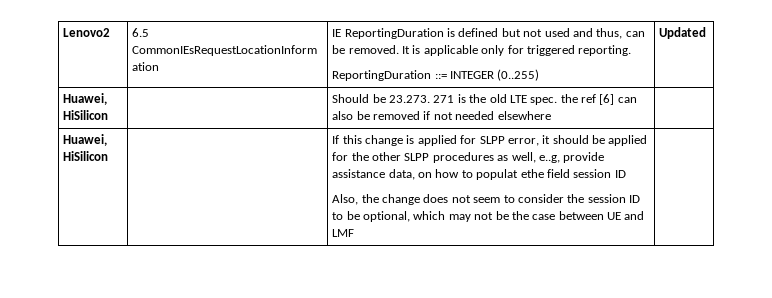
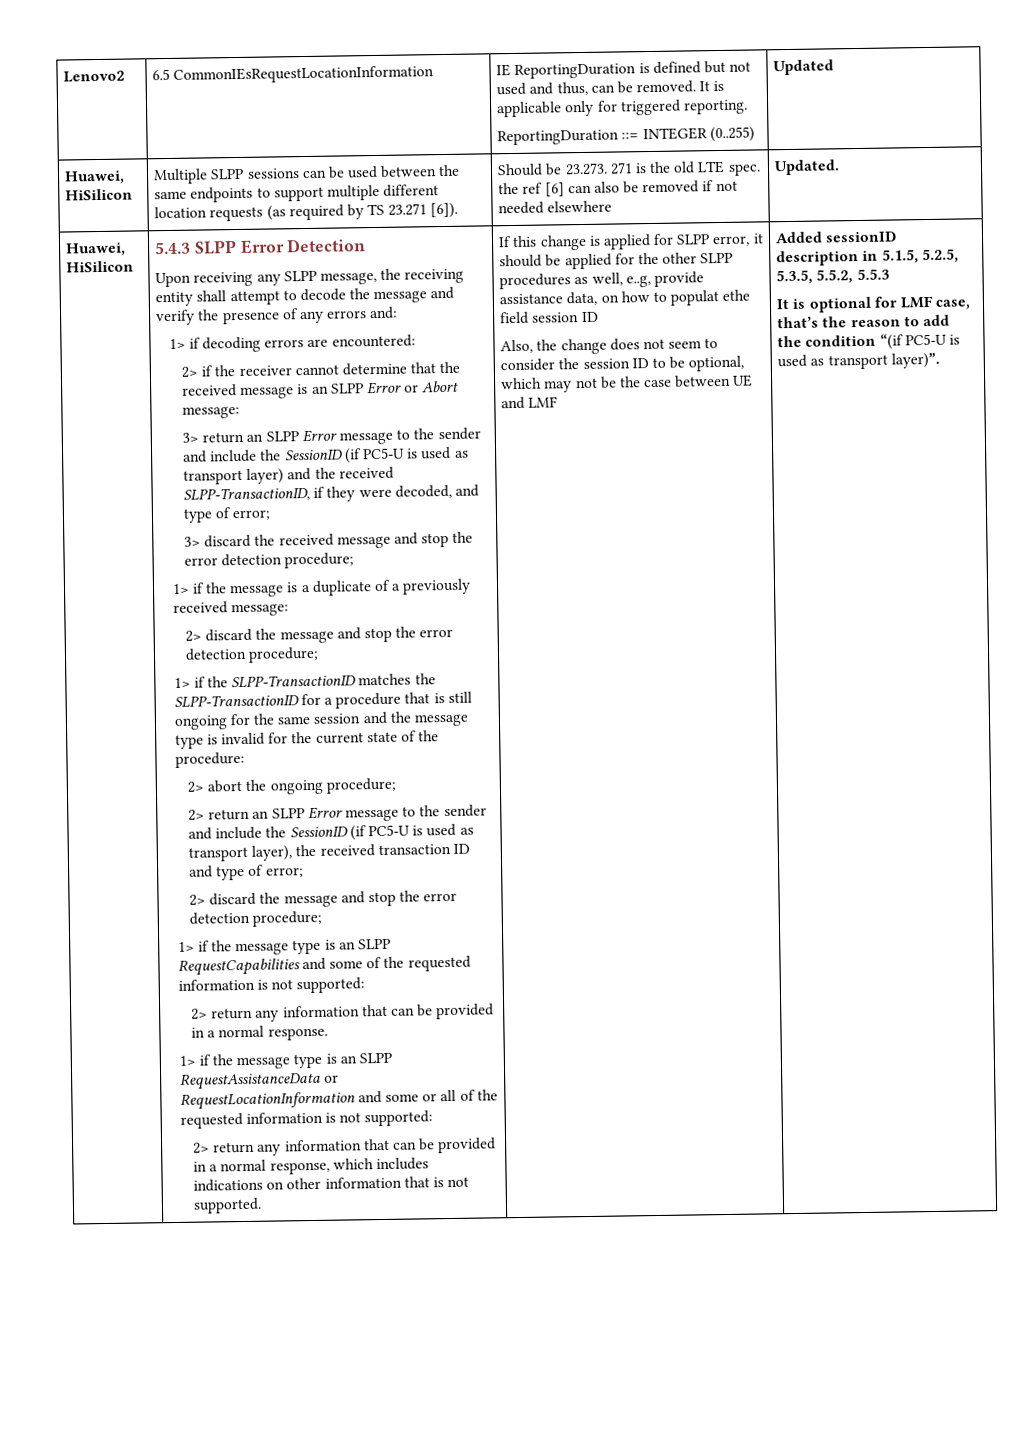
+ Multiple SLPP sessions can be used between the same endpoints to support multiple different location requests (as required by TS 23.271 [6]).
- Should be 23.273. 271 is the old LTE spec. the ref [6] can also be removed if not needed elsewhere |
- Huawei, HiSilicon
+ Should be 23.273. 271 is the old LTE spec. the ref [6] can also be removed if not needed elsewhere | Updated.
+ Huawei, HiSilicon | 5.4.3 SLPP Error Detection
+ Upon receiving any SLPP message, the receiving entity shall attempt to decode the message and verify the presence of any errors and:
+ 1> if decoding errors are encountered:
+ 2> if the receiver cannot determine that the received message is an SLPP Error or Abort message:
+ 3> return an SLPP Error message to the sender and include the SessionID (if PC5-U is used as transport layer) and the received SLPP-TransactionID, if they were decoded, and type of error;
+ 3> discard the received message and stop the error detection procedure;
+ 1> if the message is a duplicate of a previously received message:
+ 2> discard the message and stop the error detection procedure;
+ 1> if the SLPP-TransactionID matches the SLPP-TransactionID for a procedure that is still ongoing for the same session and the message type is invalid for the current state of the procedure:
+ 2> abort the ongoing procedure;
+ 2> return an SLPP Error message to the sender and include the SessionID (if PC5-U is used as transport layer), the received transaction ID and type of error;
+ 2> discard the message and stop the error detection procedure;
+ 1> if the message type is an SLPP RequestCapabilities and some of the requested information is not supported:
+ 2> return any information that can be provided in a normal response.
+ 1> if the message type is an SLPP RequestAssistanceData or RequestLocationInformation and some or all of the requested information is not supported:
+ 2> return any information that can be provided in a normal response, which includes indications on other information that is not supported.
+ Added sessionID description in 5.1.5, 5.2.5, 5.3.5, 5.5.2, 5.5.3
+ It is optional for LMF case, that’s the reason to add the condition “(if PC5-U is used as transport layer)”.

